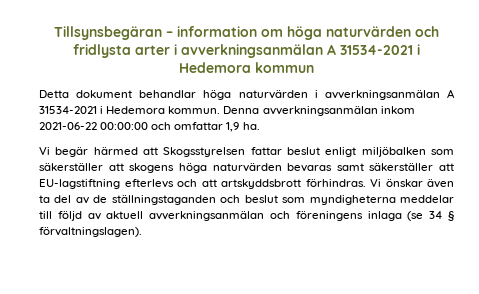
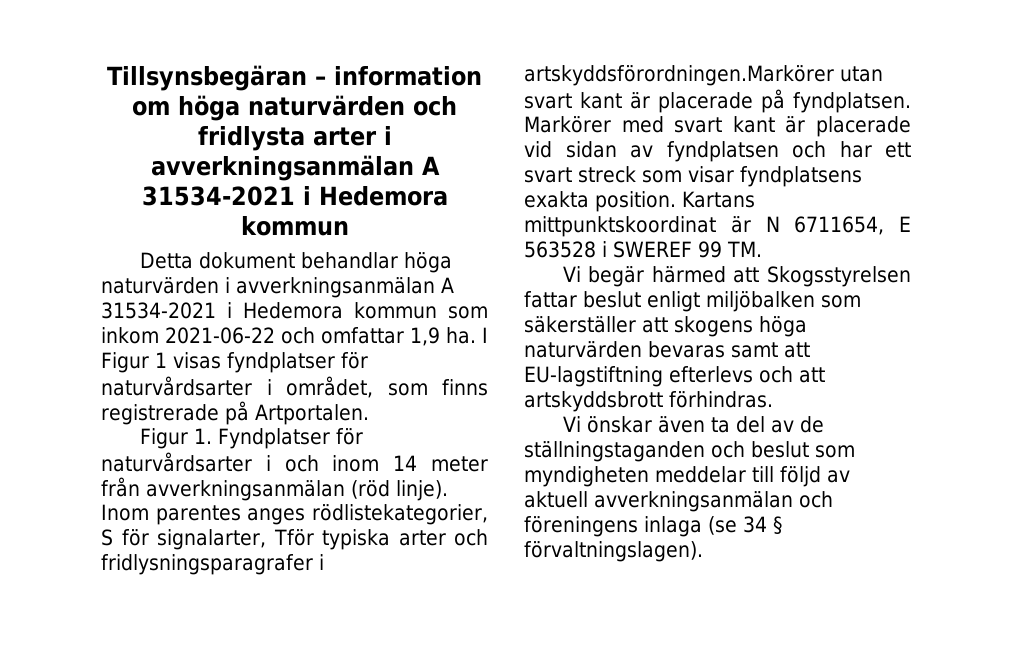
- Detta dokument behandlar höga naturvärden i avverkningsanmälan A 31534-2021 i Hedemora kommun. Denna avverkningsanmälan inkom 2021-06-22 00:00:00 och omfattar 1,9 ha.
+ Detta dokument behandlar höga naturvärden i avverkningsanmälan A 31534-2021 i Hedemora kommun som inkom 2021-06-22 och omfattar 1,9 ha. I Figur 1 visas fyndplatser för naturvårdsarter i området, som finns registrerade på Artportalen.
+ Figur 1. Fyndplatser för naturvårdsarter i och inom 14 meter från avverkningsanmälan (röd linje). Inom parentes anges rödlistekategorier, S för signalarter, Tför typiska arter och fridlysningsparagrafer i artskyddsförordningen.Markörer utan svart kant är placerade på fyndplatsen. Markörer med svart kant är placerade vid sidan av fyndplatsen och har ett svart streck som visar fyndplatsens exakta position. Kartans mittpunktskoordinat är N 6711654, E 563528 i SWEREF 99 TM.
- Vi begär härmed att Skogsstyrelsen fattar beslut enligt miljöbalken som säkerställer att skogens höga naturvärden bevaras samt säkerställer att EU-lagstiftning efterlevs och att artskyddsbrott förhindras. Vi önskar även ta del av de ställningstaganden och beslut som myndigheterna meddelar till följd av aktuell avverkningsanmälan och föreningens inlaga (se 34 § förvaltningslagen).
+ Vi begär härmed att Skogsstyrelsen fattar beslut enligt miljöbalken som säkerställer att skogens höga naturvärden bevaras samt att EU-lagstiftning efterlevs och att artskyddsbrott förhindras.
+ Vi önskar även ta del av de ställningstaganden och beslut som myndigheten meddelar till följd av aktuell avverkningsanmälan och föreningens inlaga (se 34 § förvaltningslagen).

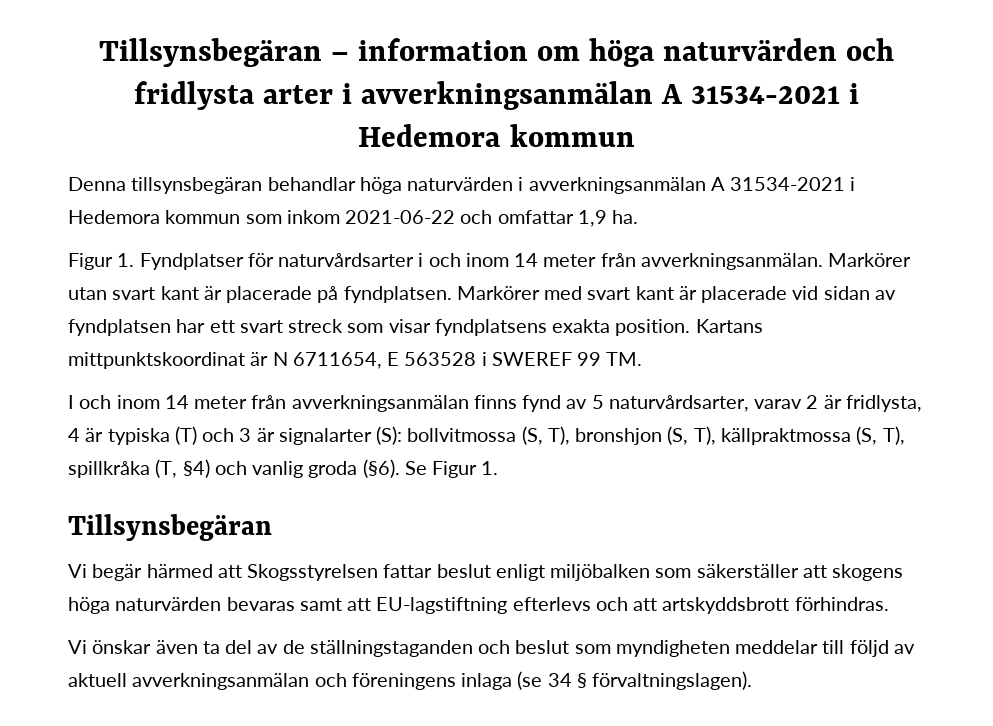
- Detta dokument behandlar höga naturvärden i avverkningsanmälan A 31534-2021 i Hedemora kommun som inkom 2021-06-22 och omfattar 1,9 ha. I Figur 1 visas fyndplatser för naturvårdsarter i området, som finns registrerade på Artportalen.
+ Denna tillsynsbegäran behandlar höga naturvärden i avverkningsanmälan A 31534-2021 i Hedemora kommun som inkom 2021-06-22 och omfattar 1,9 ha.
- Figur 1. Fyndplatser för naturvårdsarter i och inom 14 meter från avverkningsanmälan (röd linje). Inom parentes anges rödlistekategorier, S för signalarter, Tför typiska arter och fridlysningsparagrafer i artskyddsförordningen.Markörer utan svart kant är placerade på fyndplatsen.
+ Figur 1. Fyndplatser för naturvårdsarter i och inom 14 meter från avverkningsanmälan. Markörer utan svart kant är placerade på fyndplatsen.
- Markörer med svart kant är placerade vid sidan av fyndplatsen och har ett svart streck som visar fyndplatsens exakta position.
+ Markörer med svart kant är placerade vid sidan av fyndplatsen har ett svart streck som visar fyndplatsens exakta position.
+ I och inom 14 meter från avverkningsanmälan finns fynd av 5 naturvårdsarter, varav 2 är fridlysta, 4 är typiska (T) och 3 är signalarter (S): bollvitmossa (S, T), bronshjon (S, T), källpraktmossa (S, T), spillkråka (T, §4) och vanlig groda (§6). Se Figur 1.
+ Tillsynsbegäran

